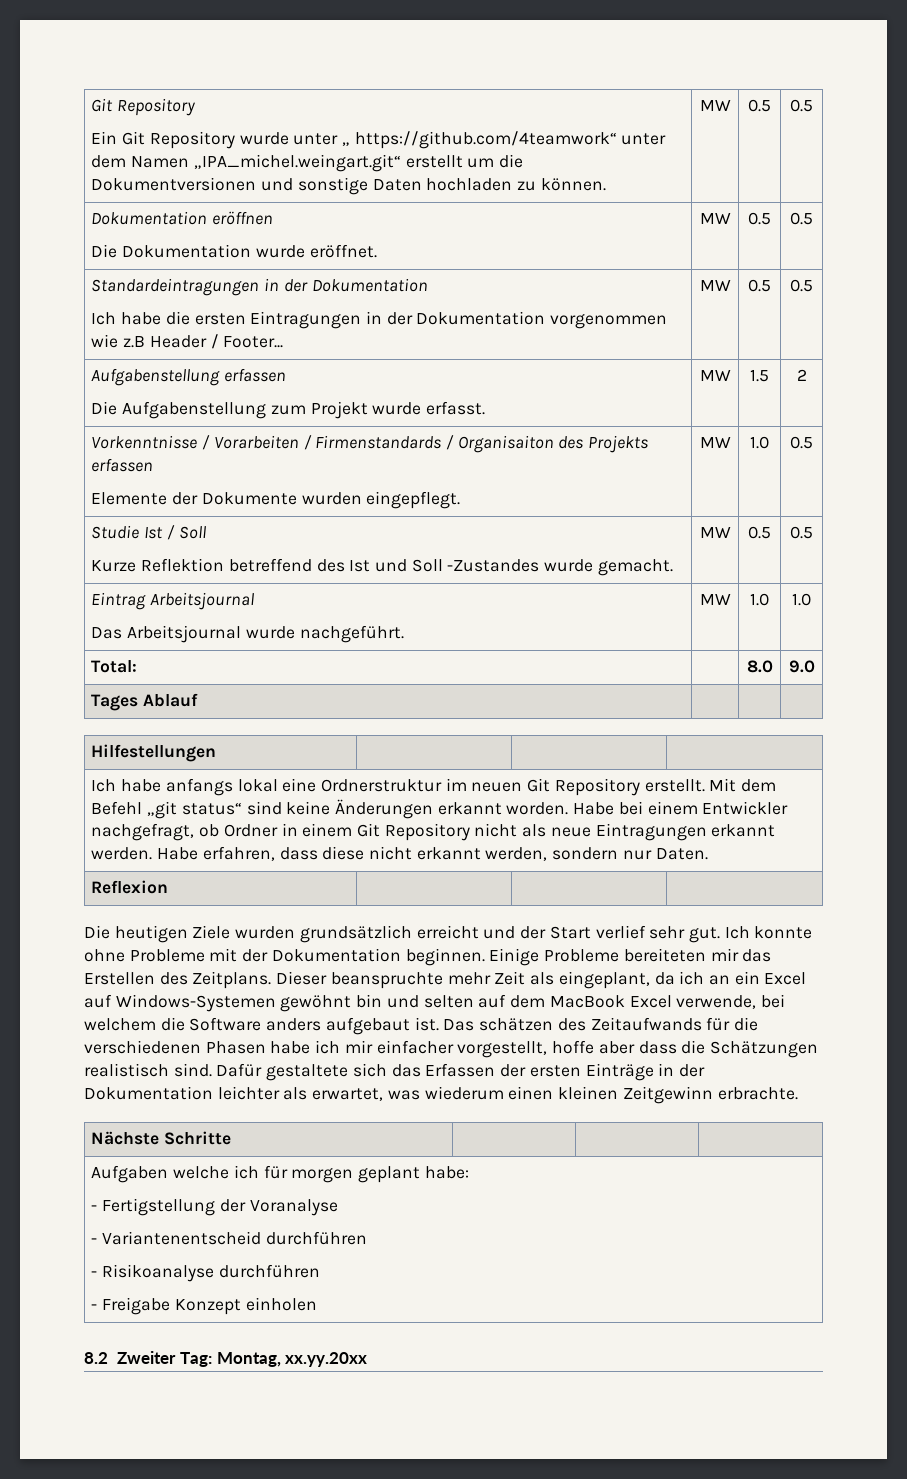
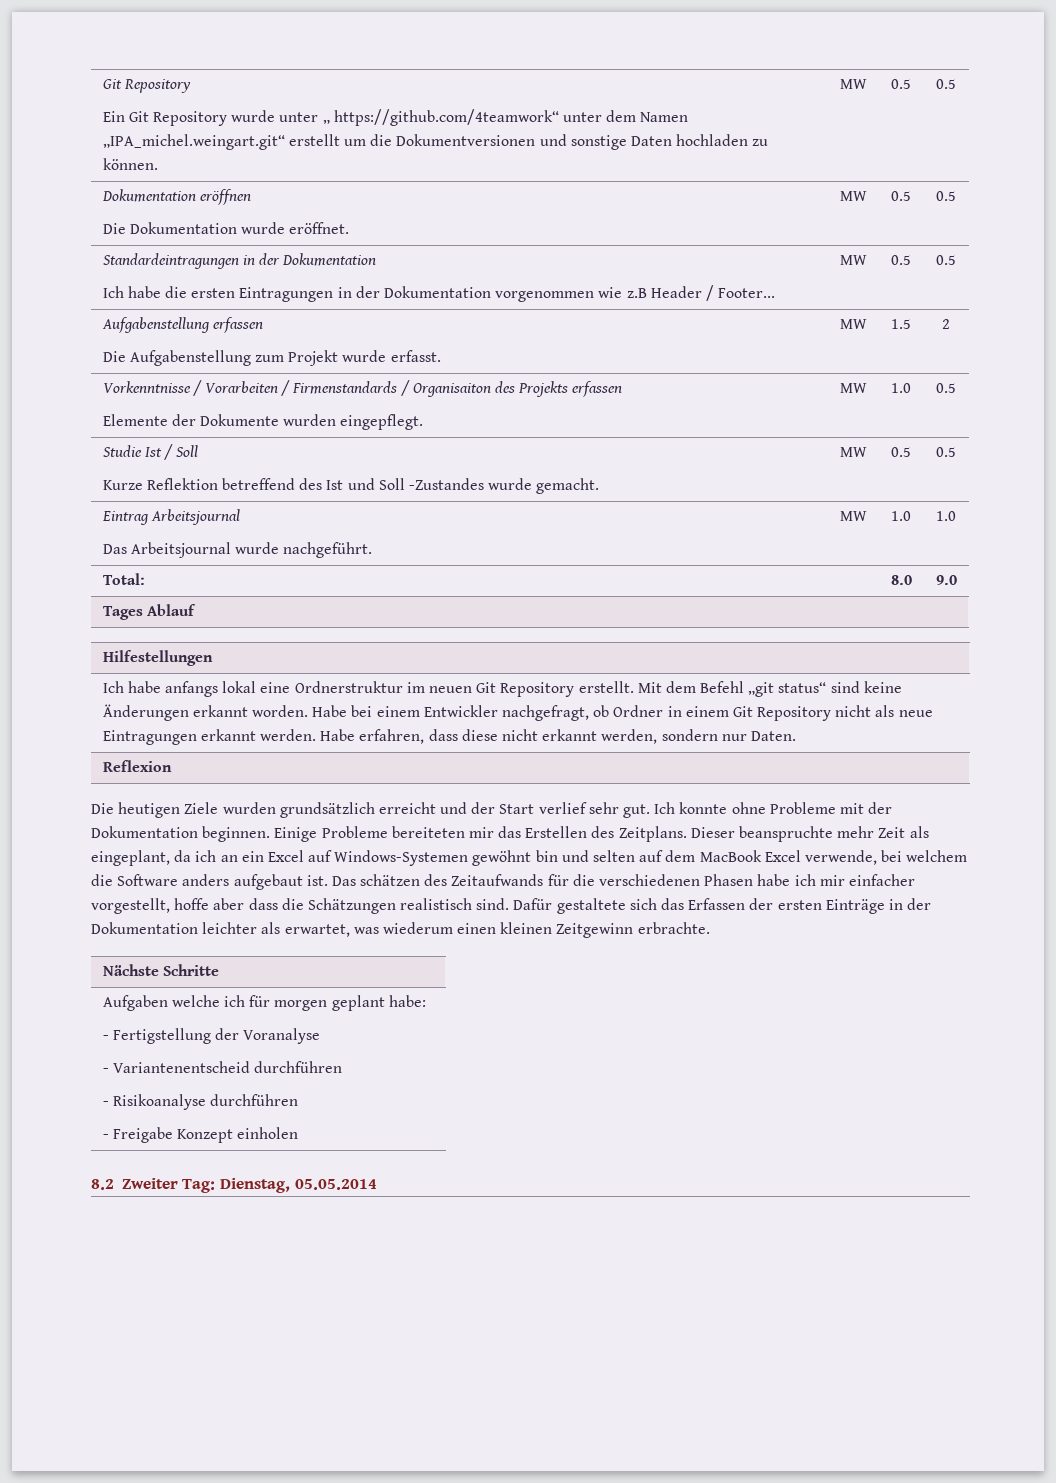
- 8.2 Zweiter Tag: Montag, xx.yy.20xx
+ 8.2 Zweiter Tag: Dienstag, 05.05.2014

